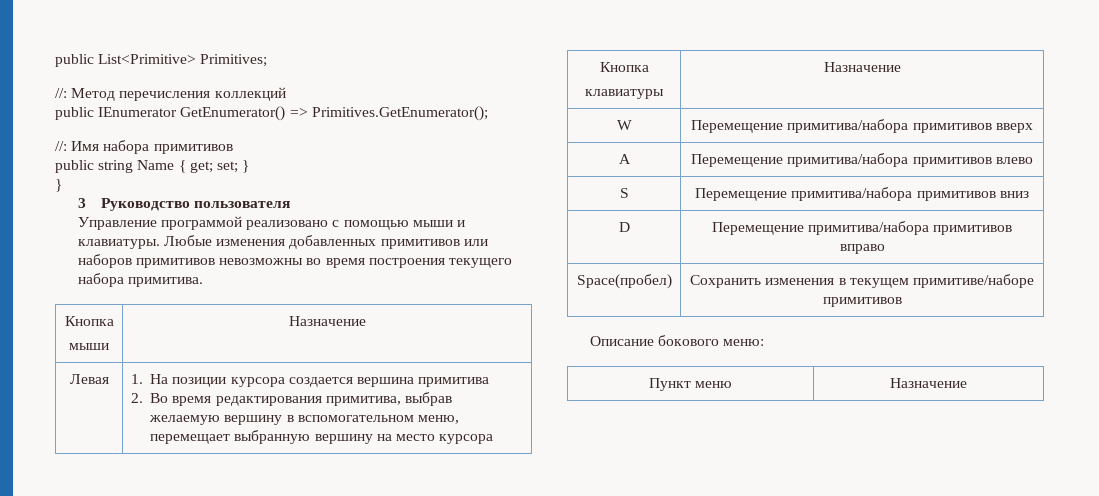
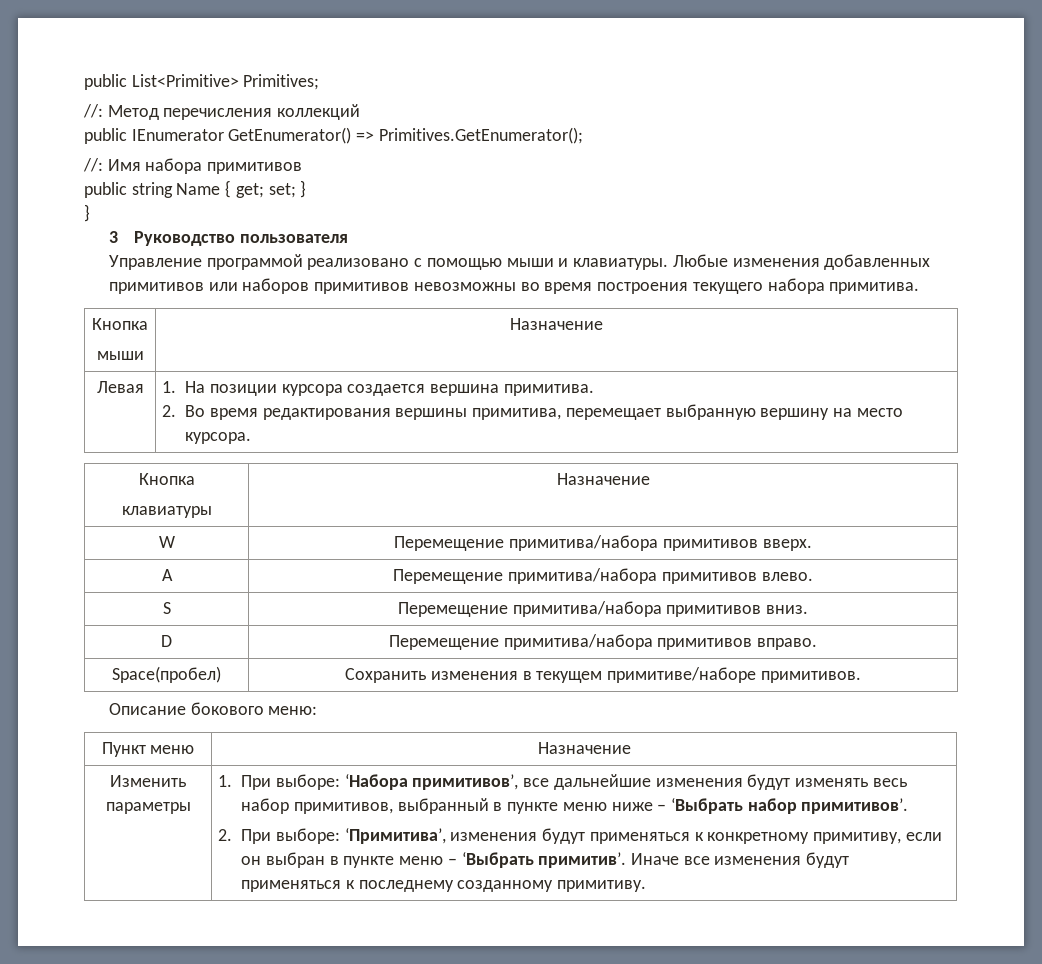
- Левая | 1. На позиции курсора создается вершина примитива
- 2. Во время редактирования примитива, выбрав желаемую вершину в вспомогательном меню, перемещает выбранную вершину на место курсора
+ Левая | 1. На позиции курсора создается вершина примитива.
+ 2. Во время редактирования вершины примитива, перемещает выбранную вершину на место курсора.
- W | Перемещение примитива/набора примитивов вверх
+ W | Перемещение примитива/набора примитивов вверх.
- A | Перемещение примитива/набора примитивов влево
+ A | Перемещение примитива/набора примитивов влево.
- S | Перемещение примитива/набора примитивов вниз
+ S | Перемещение примитива/набора примитивов вниз.
- D | Перемещение примитива/набора примитивов вправо
+ D | Перемещение примитива/набора примитивов вправо.
- Space(пробел) | Сохранить изменения в текущем примитиве/наборе примитивов
+ Space(пробел) | Сохранить изменения в текущем примитиве/наборе примитивов.
+ Изменить параметры | 1. При выборе: ‘Набора примитивов’, все дальнейшие изменения будут изменять весь набор примитивов, выбранный в пункте меню ниже – ‘Выбрать набор примитивов’.
+ 2. При выборе: ‘Примитива’, изменения будут применяться к конкретному примитиву, если он выбран в пункте меню – ‘Выбрать примитив’. Иначе все изменения будут применяться к последнему созданному примитиву.

